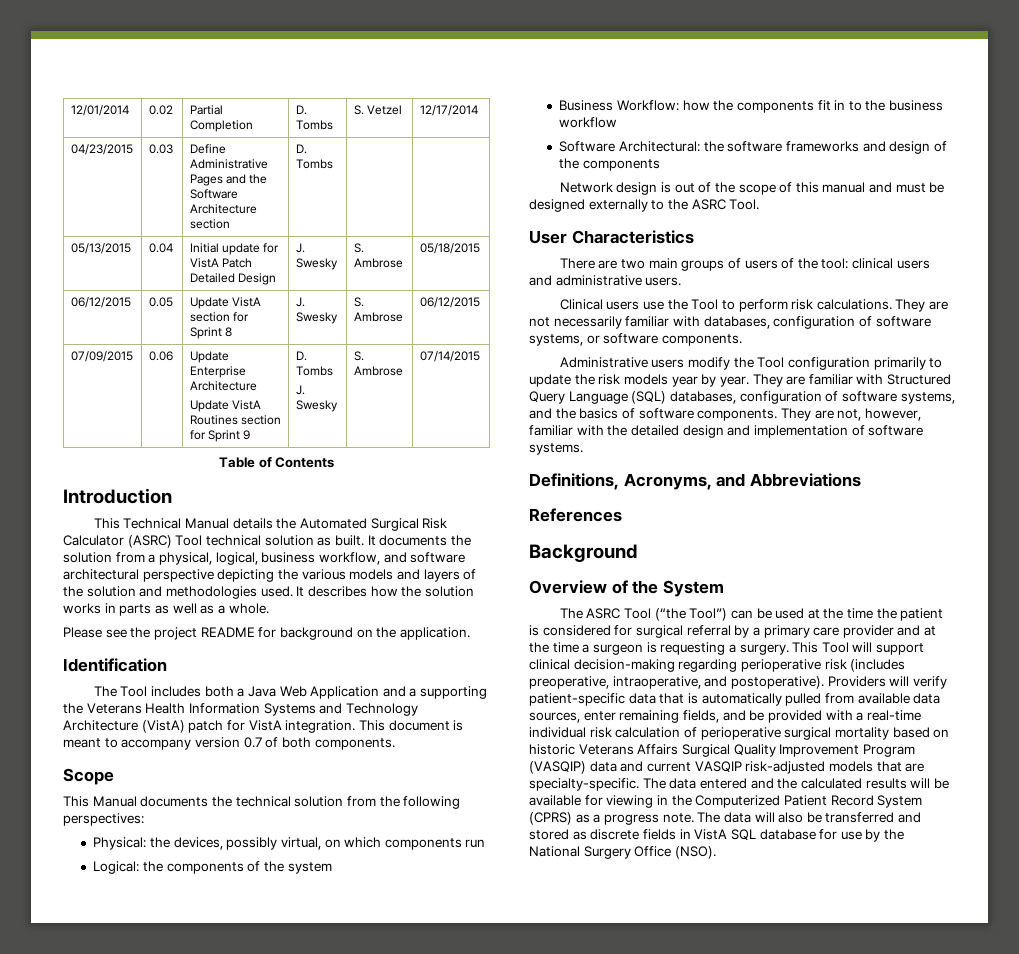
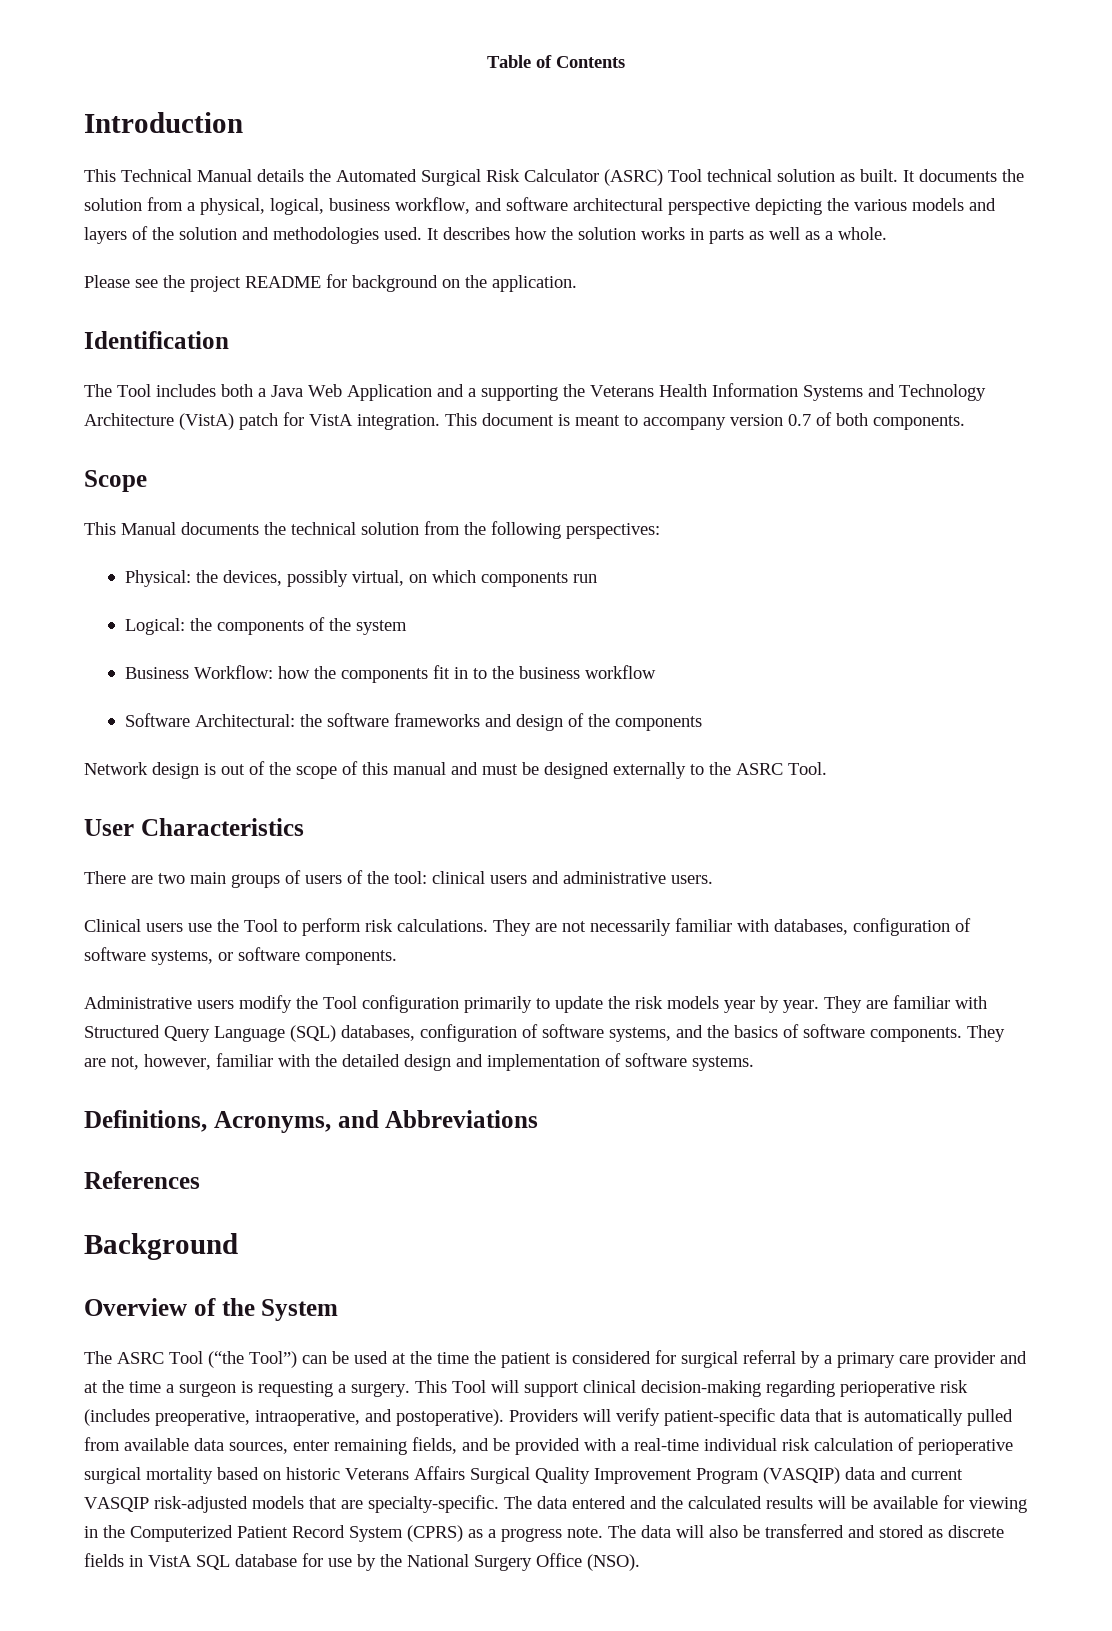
- 12/01/2014 | 0.02 | Partial Completion | D. Tombs | S. Vetzel | 12/17/2014
- 04/23/2015 | 0.03 | Define Administrative Pages and the Software Architecture section | D. Tombs | |
- 05/13/2015 | 0.04 | Initial update for VistA Patch Detailed Design | J. Swesky | S. Ambrose | 05/18/2015
- 06/12/2015 | 0.05 | Update VistA section for Sprint 8 | J. Swesky | S. Ambrose | 06/12/2015
- 07/09/2015 | 0.06 | Update Enterprise Architecture
- Update VistA Routines section for Sprint 9 | D. Tombs
- J. Swesky | S. Ambrose | 07/14/2015

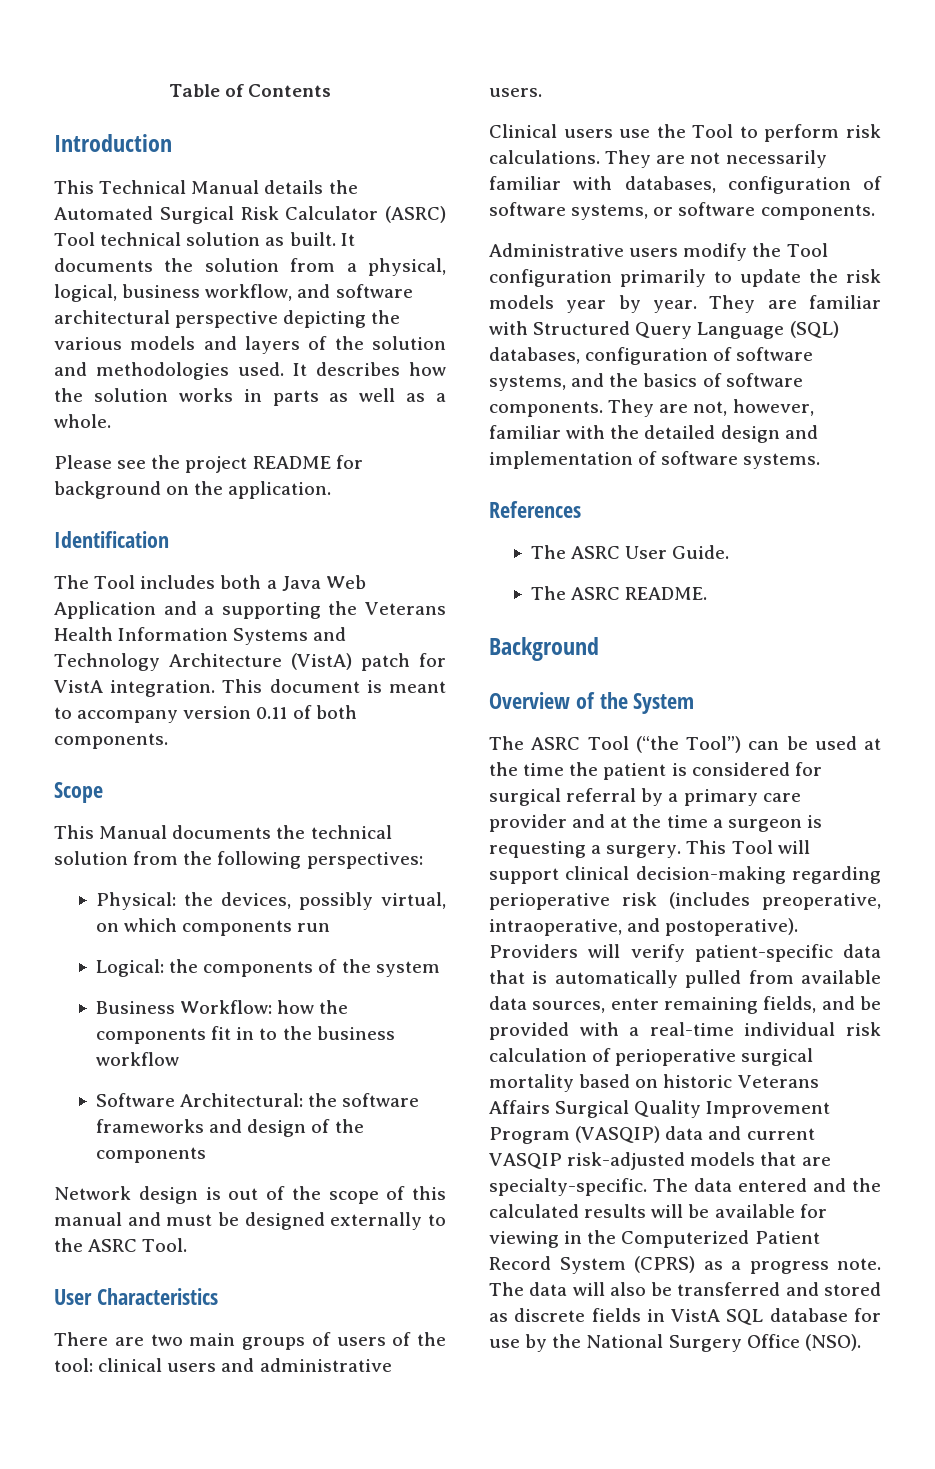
- This document is meant to accompany version 0.7 of both components.
+ This document is meant to accompany version 0.11 of both components.
- Definitions, Acronyms, and Abbreviations
  References
+ The ASRC User Guide.
+ The ASRC README.

